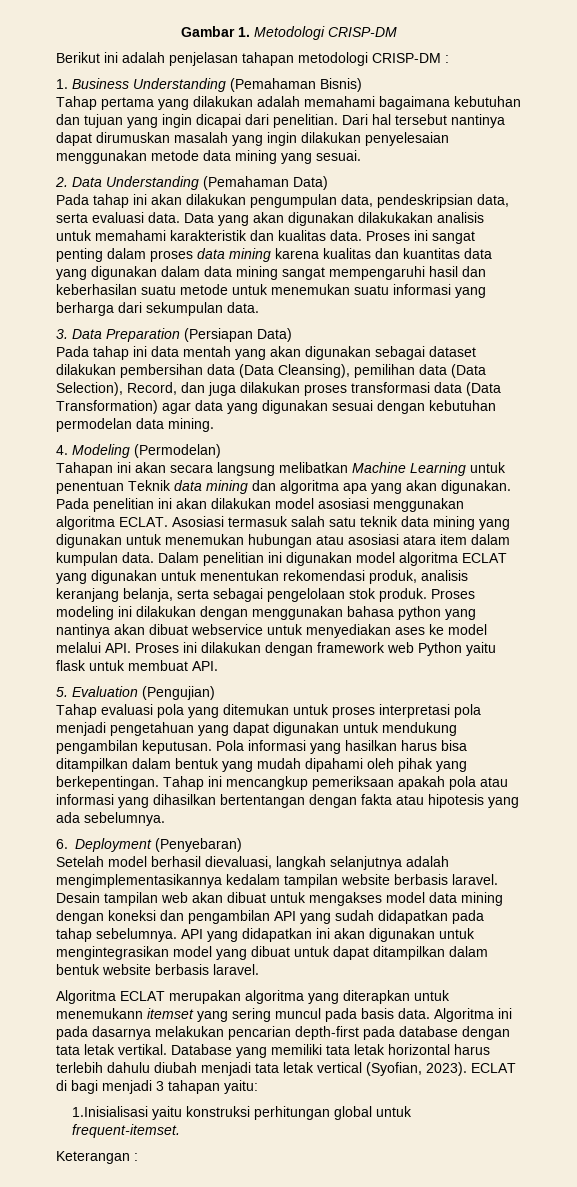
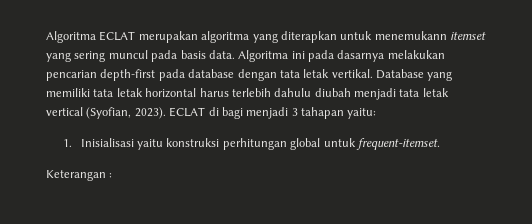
- Gambar 1. Metodologi CRISP-DM
- Berikut ini adalah penjelasan tahapan metodologi CRISP-DM :
- 1. Business Understanding (Pemahaman Bisnis)
- Tahap pertama yang dilakukan adalah memahami bagaimana kebutuhan dan tujuan yang ingin dicapai dari penelitian. Dari hal tersebut nantinya dapat dirumuskan masalah yang ingin dilakukan penyelesaian menggunakan metode data mining yang sesuai.
- 2. Data Understanding (Pemahaman Data)
- Pada tahap ini akan dilakukan pengumpulan data, pendeskripsian data, serta evaluasi data. Data yang akan digunakan dilakukakan analisis untuk memahami karakteristik dan kualitas data. Proses ini sangat penting dalam proses data mining karena kualitas dan kuantitas data yang digunakan dalam data mining sangat mempengaruhi hasil dan keberhasilan suatu metode untuk menemukan suatu informasi yang berharga dari sekumpulan data.
- 3. Data Preparation (Persiapan Data)
- Pada tahap ini data mentah yang akan digunakan sebagai dataset dilakukan pembersihan data (Data Cleansing), pemilihan data (Data Selection), Record, dan juga dilakukan proses transformasi data (Data Transformation) agar data yang digunakan sesuai dengan kebutuhan permodelan data mining.
- 4. Modeling (Permodelan)
- Tahapan ini akan secara langsung melibatkan Machine Learning untuk penentuan Teknik data mining dan algoritma apa yang akan digunakan. Pada penelitian ini akan dilakukan model asosiasi menggunakan algoritma ECLAT. Asosiasi termasuk salah satu teknik data mining yang digunakan untuk menemukan hubungan atau asosiasi atara item dalam kumpulan data. Dalam penelitian ini digunakan model algoritma ECLAT yang digunakan untuk menentukan rekomendasi produk, analisis keranjang belanja, serta sebagai pengelolaan stok produk. Proses modeling ini dilakukan dengan menggunakan bahasa python yang nantinya akan dibuat webservice untuk menyediakan ases ke model melalui API. Proses ini dilakukan dengan framework web Python yaitu flask untuk membuat API.
- 5. Evaluation (Pengujian)
- Tahap evaluasi pola yang ditemukan untuk proses interpretasi pola menjadi pengetahuan yang dapat digunakan untuk mendukung pengambilan keputusan. Pola informasi yang hasilkan harus bisa ditampilkan dalam bentuk yang mudah dipahami oleh pihak yang berkepentingan. Tahap ini mencangkup pemeriksaan apakah pola atau informasi yang dihasilkan bertentangan dengan fakta atau hipotesis yang ada sebelumnya.
- 6. Deployment (Penyebaran)
- Setelah model berhasil dievaluasi, langkah selanjutnya adalah mengimplementasikannya kedalam tampilan website berbasis laravel. Desain tampilan web akan dibuat untuk mengakses model data mining dengan koneksi dan pengambilan API yang sudah didapatkan pada tahap sebelumnya. API yang didapatkan ini akan digunakan untuk mengintegrasikan model yang dibuat untuk dapat ditampilkan dalam bentuk website berbasis laravel.
- 1.Inisialisasi yaitu konstruksi perhitungan global untuk frequent-itemset.
+ 1. Inisialisasi yaitu konstruksi perhitungan global untuk frequent-itemset.

